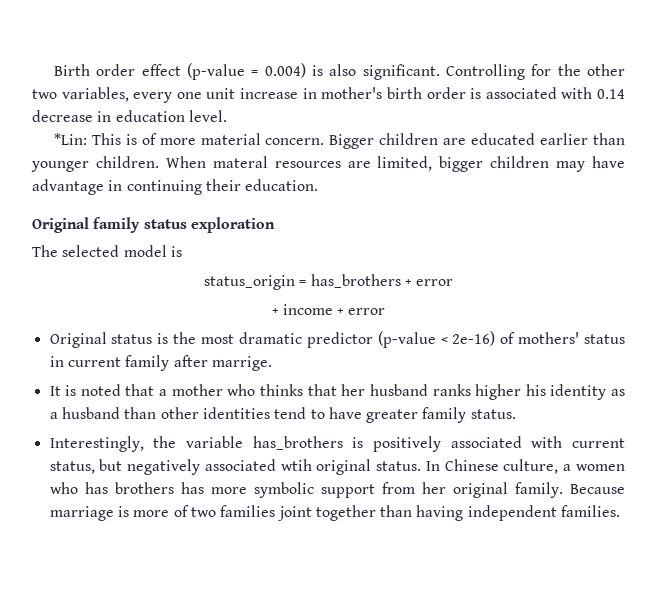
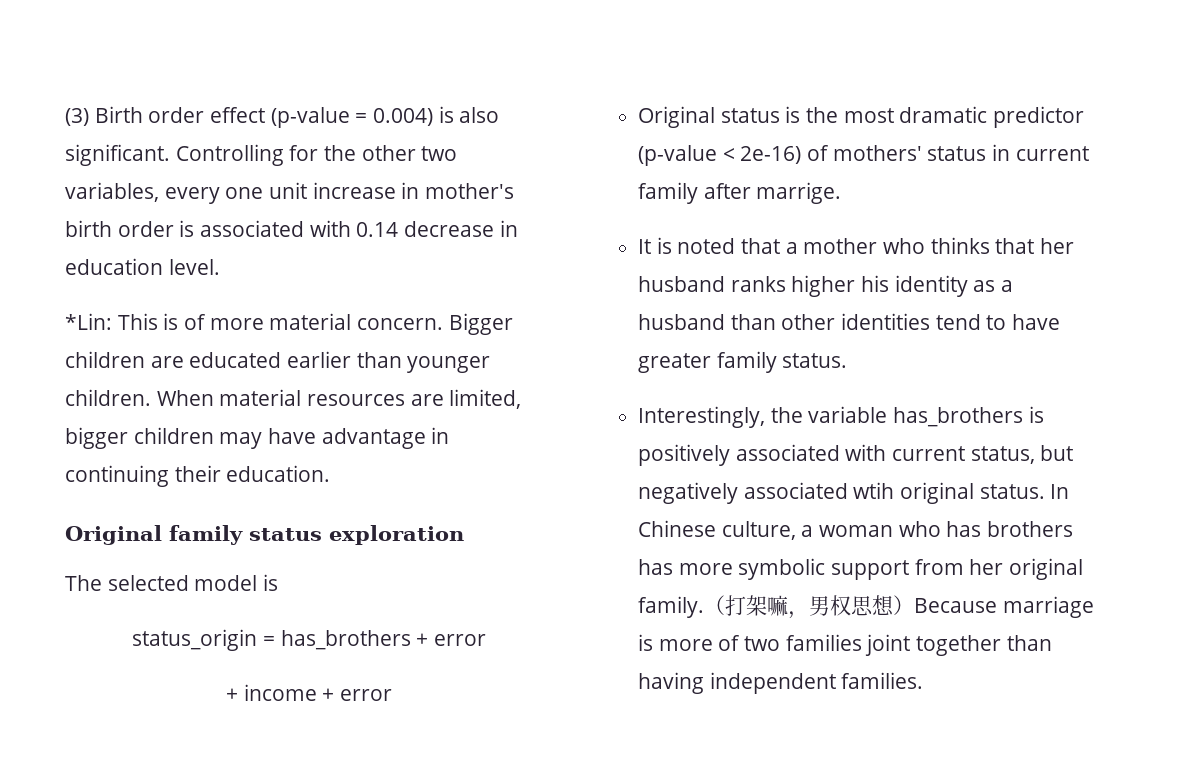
- Birth order effect (p-value = 0.004) is also significant.
+ (3) Birth order effect (p-value = 0.004) is also significant.
- When materal resources are limited, bigger children may have advantage in continuing their education.
+ When material resources are limited, bigger children may have advantage in continuing their education.
- In Chinese culture, a women who has brothers has more symbolic support from her original family.
+ In Chinese culture, a woman who has brothers has more symbolic support from her original family.
- Because marriage is more of two families joint together than having independent families.
+ （打架嘛，男权思想）Because marriage is more of two families joint together than having independent families.

